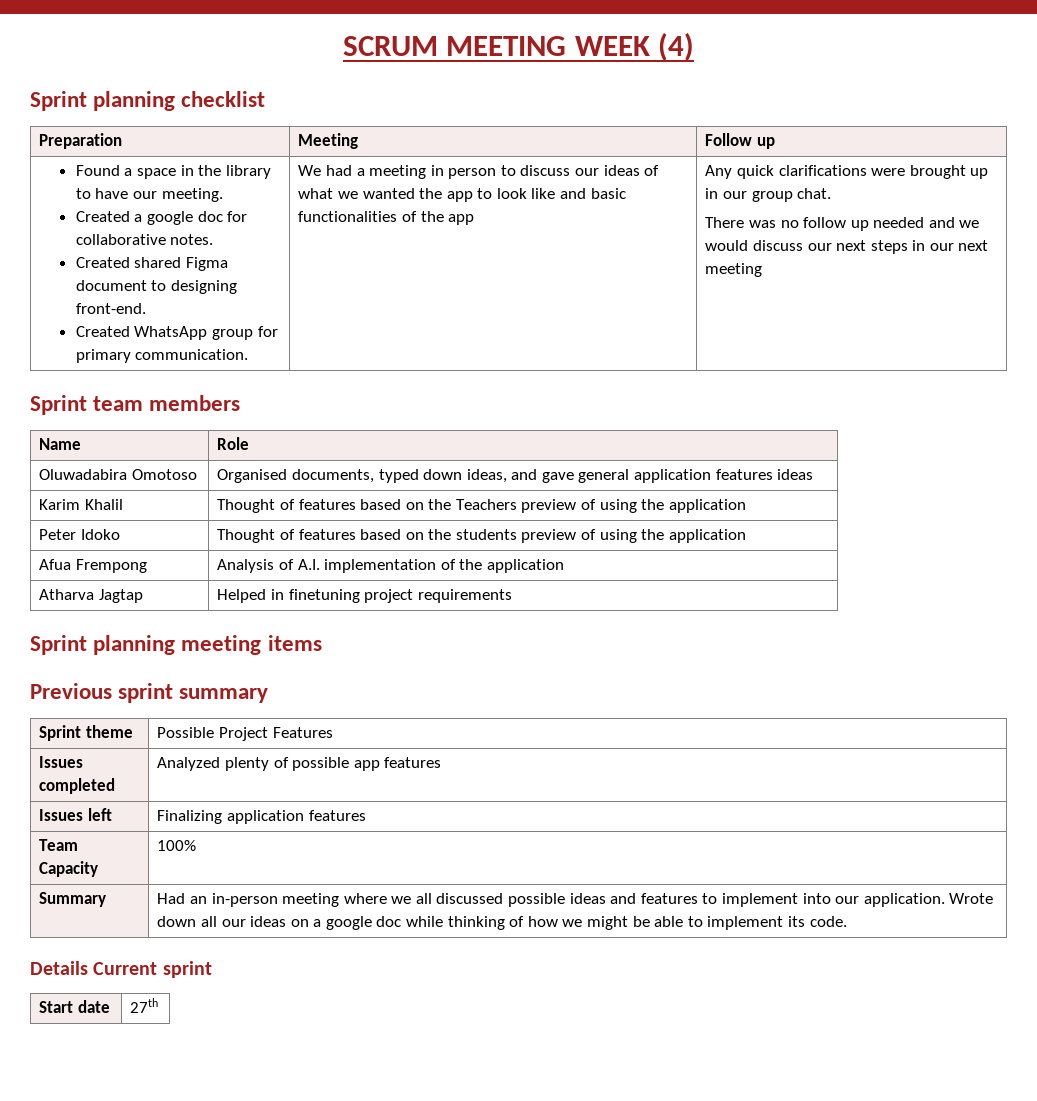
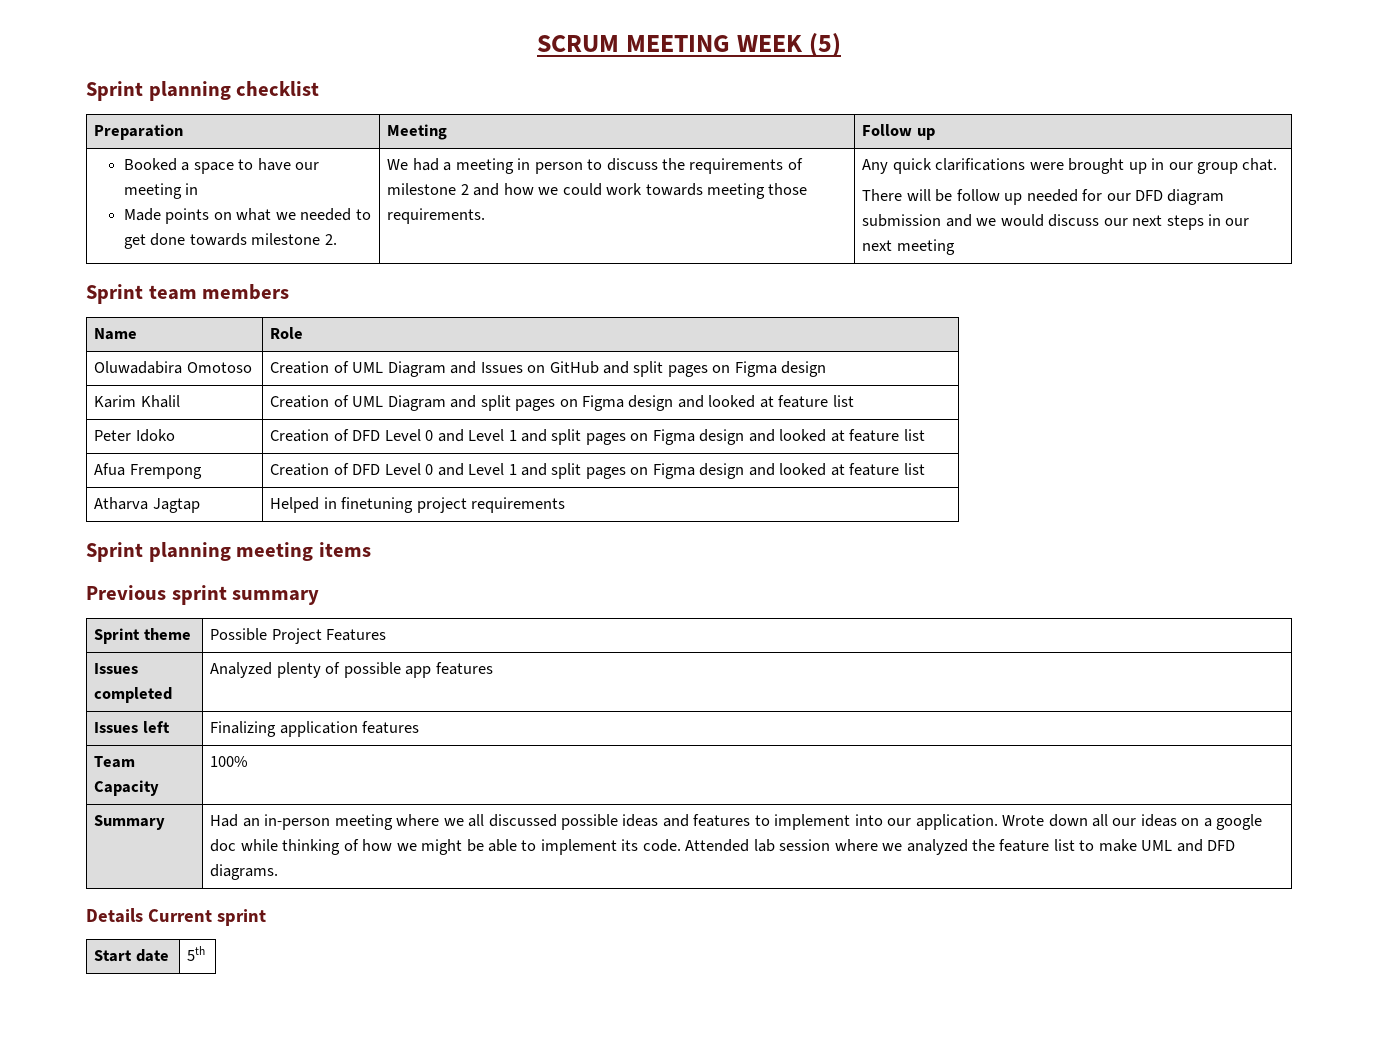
- SCRUM MEETING WEEK (4)
+ SCRUM MEETING WEEK (5)
- Found a space in the library to have our meeting.
- Created a google doc for collaborative notes.
- Created shared Figma document to designing front-end.
- Created WhatsApp group for primary communication.
+ Booked a space to have our meeting in
+ Made points on what we needed to get done towards milestone 2.
- We had a meeting in person to discuss our ideas of what we wanted the app to look like and basic functionalities of the app
+ We had a meeting in person to discuss the requirements of milestone 2 and how we could work towards meeting those requirements.
- There was no follow up needed and we would discuss our next steps in our next meeting
+ There will be follow up needed for our DFD diagram submission and we would discuss our next steps in our next meeting
- Oluwadabira Omotoso | Organised documents, typed down ideas, and gave general application features ideas
- Karim Khalil | Thought of features based on the Teachers preview of using the application
- Peter Idoko | Thought of features based on the students preview of using the application
- Afua Frempong | Analysis of A.I. implementation of the application
+ Oluwadabira Omotoso | Creation of UML Diagram and Issues on GitHub and split pages on Figma design
+ Karim Khalil | Creation of UML Diagram and split pages on Figma design and looked at feature list
+ Peter Idoko | Creation of DFD Level 0 and Level 1 and split pages on Figma design and looked at feature list
+ Afua Frempong | Creation of DFD Level 0 and Level 1 and split pages on Figma design and looked at feature list
+ Attended lab session where we analyzed the feature list to make UML and DFD diagrams.
- Start date | 27th
+ Start date | 5th

